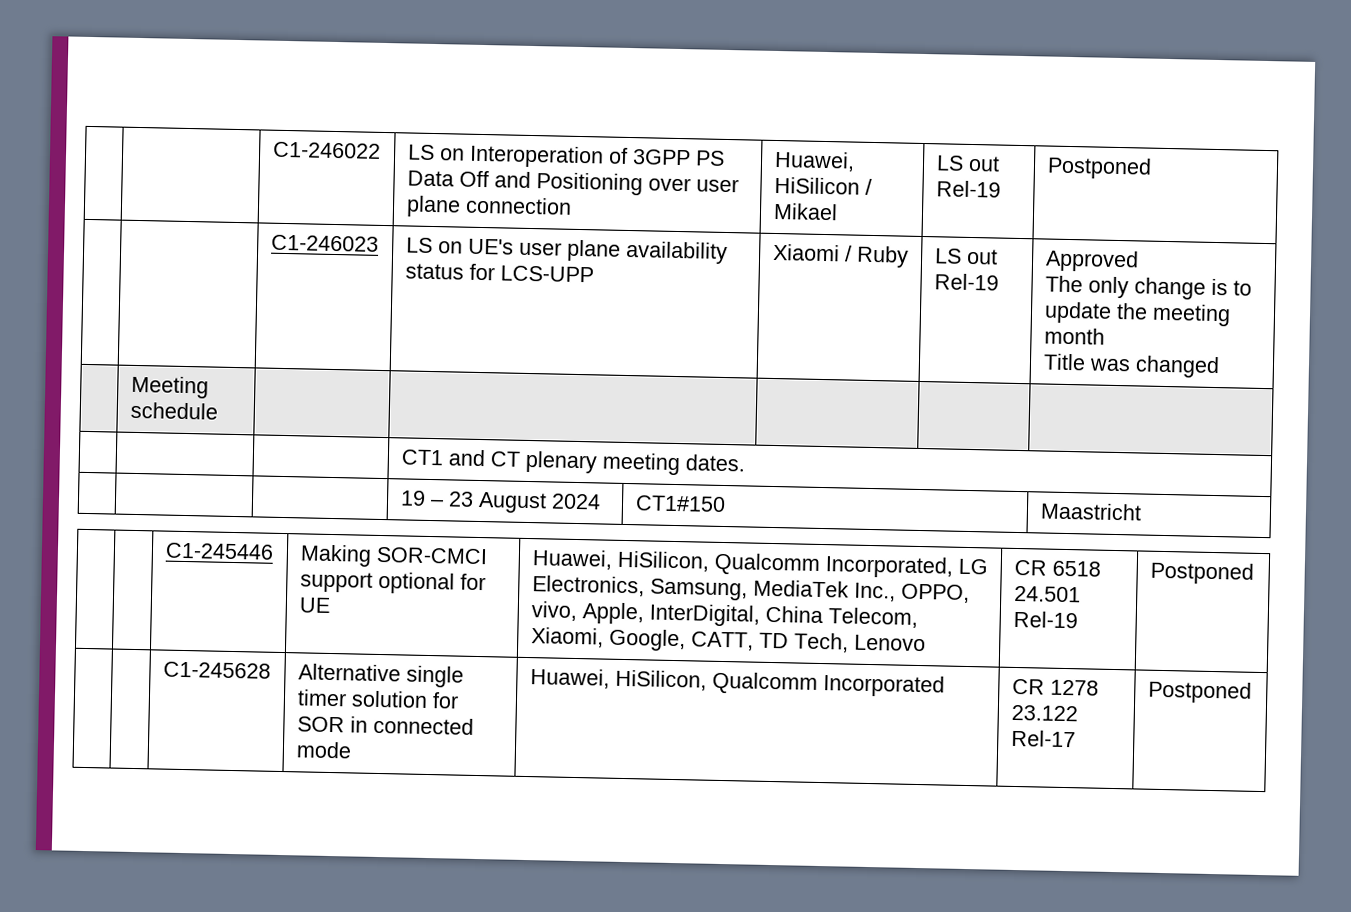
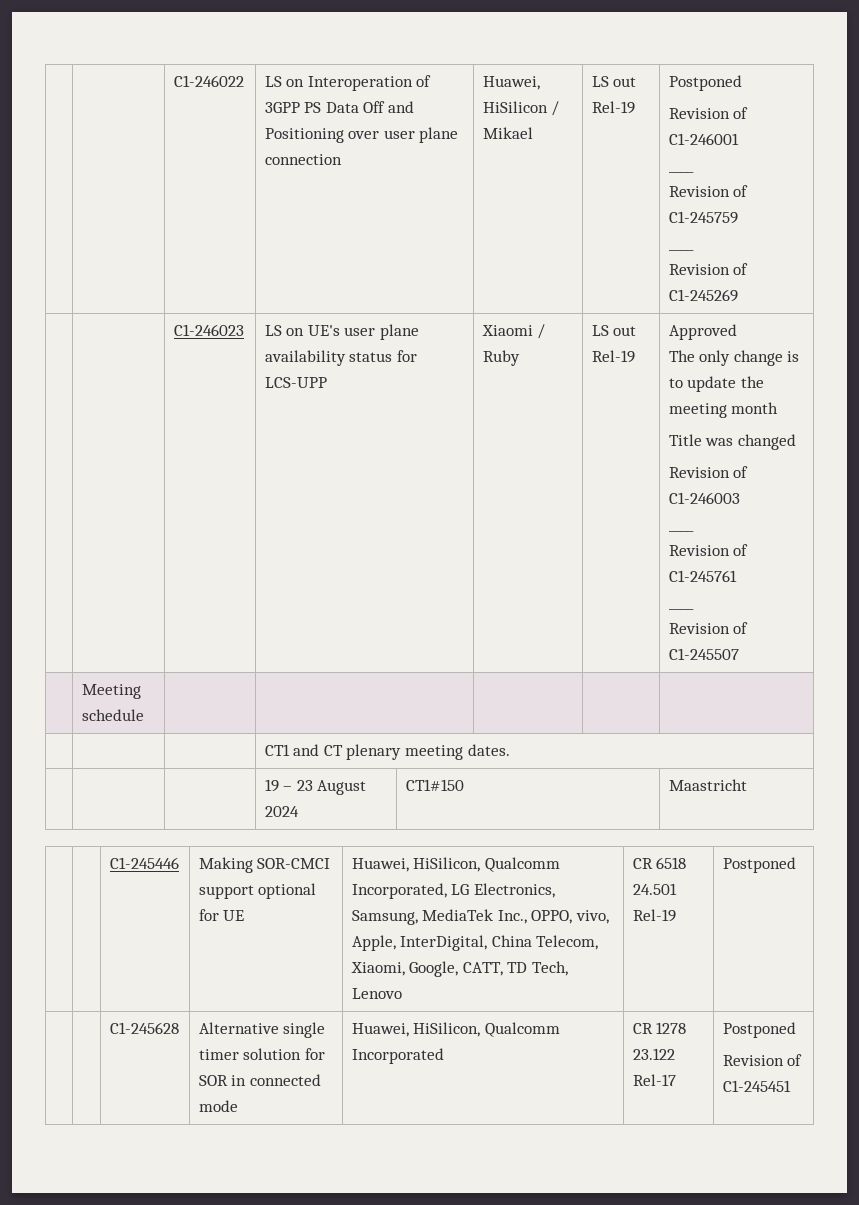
  | | C1-246022 | LS on Interoperation of 3GPP PS Data Off and Positioning over user plane connection | Huawei, HiSilicon / Mikael | LS out Rel-19 | Postponed
+ Revision of C1-246001
+ ____
+ Revision of C1-245759
+ ____
+ Revision of C1-245269
  | | C1-246023 | LS on UE's user plane availability status for LCS-UPP | Xiaomi / Ruby | LS out Rel-19 | Approved
  The only change is to update the meeting month
  Title was changed
+ Revision of C1-246003
+ ____
+ Revision of C1-245761
+ ____
+ Revision of C1-245507
  | | C1-245628 | Alternative single timer solution for SOR in connected mode | Huawei, HiSilicon, Qualcomm Incorporated | CR 1278 23.122 Rel-17 | Postponed
+ Revision of C1-245451

